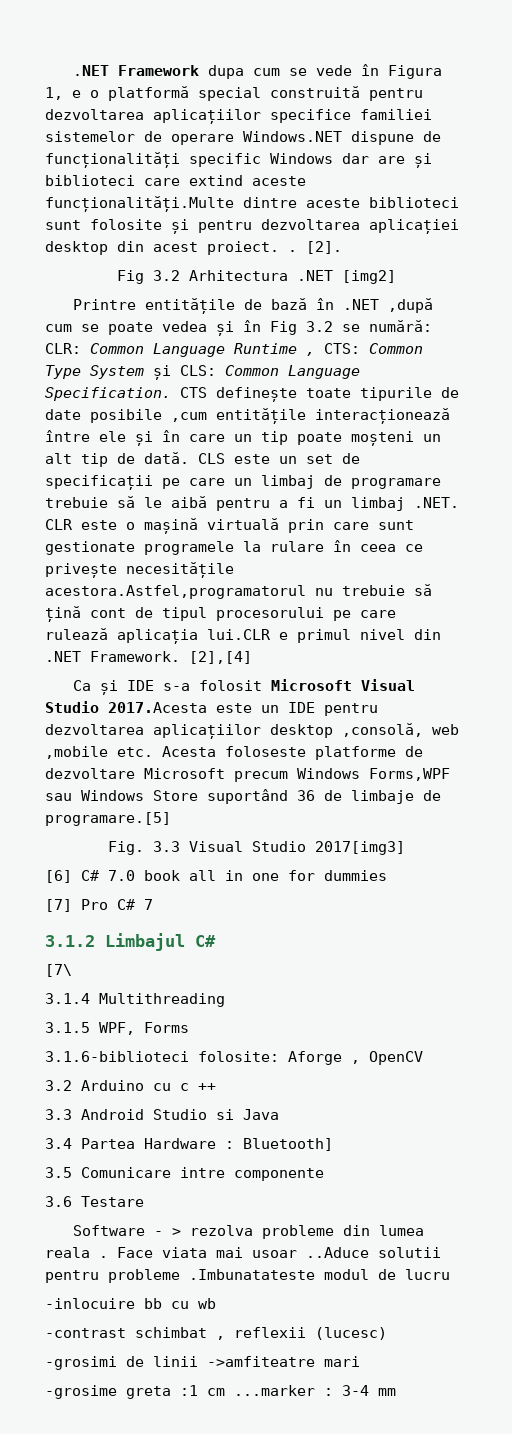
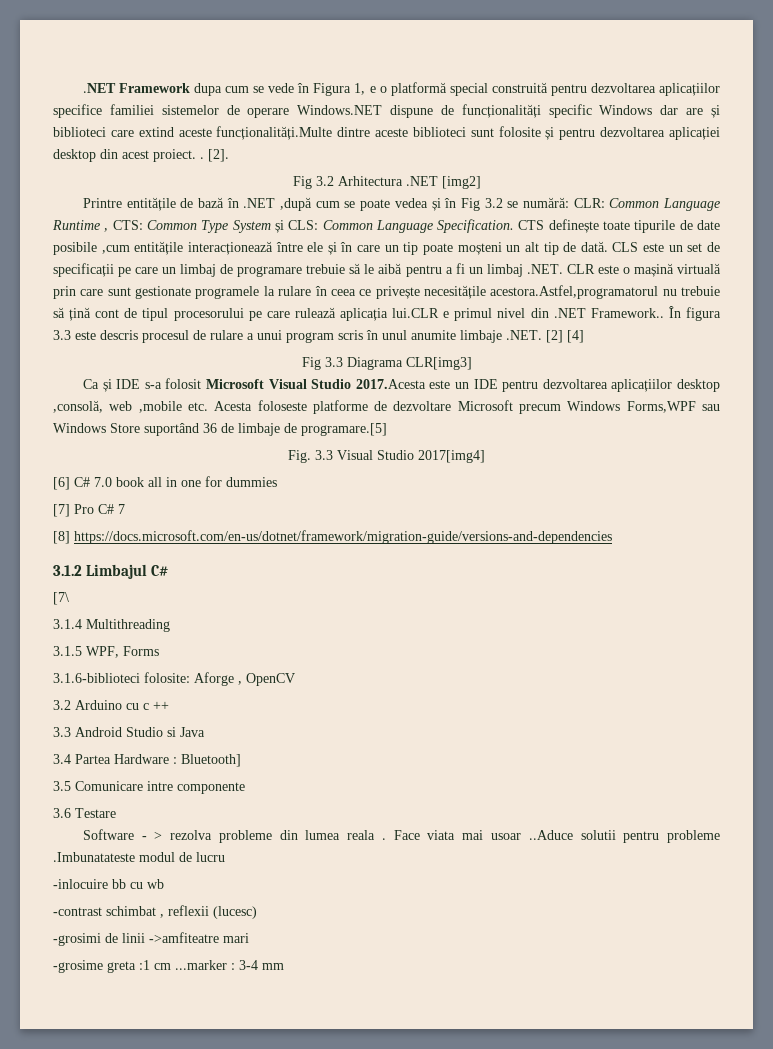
- CLS este un set de specificații pe care un limbaj de programare trebuie să le aibă pentru a fi un limbaj .NET. CLR este o mașină virtuală prin care sunt gestionate programele la rulare în ceea ce privește necesitățile acestora.Astfel,programatorul nu trebuie să țină cont de tipul procesorului pe care rulează aplicația lui.CLR e primul nivel din .NET Framework. [2],[4]
+ CLS este un set de specificații pe care un limbaj de programare trebuie să le aibă pentru a fi un limbaj .NET. CLR este o mașină virtuală prin care sunt gestionate programele la rulare în ceea ce privește necesitățile acestora.Astfel,programatorul nu trebuie să țină cont de tipul procesorului pe care rulează aplicația lui.CLR e primul nivel din .NET Framework.. În figura 3.3 este descris procesul de rulare a unui program scris în unul anumite limbaje .NET. [2] [4]
+ Fig 3.3 Diagrama CLR[img3]
- Fig. 3.3 Visual Studio 2017[img3]
+ Fig. 3.3 Visual Studio 2017[img4]
+ [8] https://docs.microsoft.com/en-us/dotnet/framework/migration-guide/versions-and-dependencies

